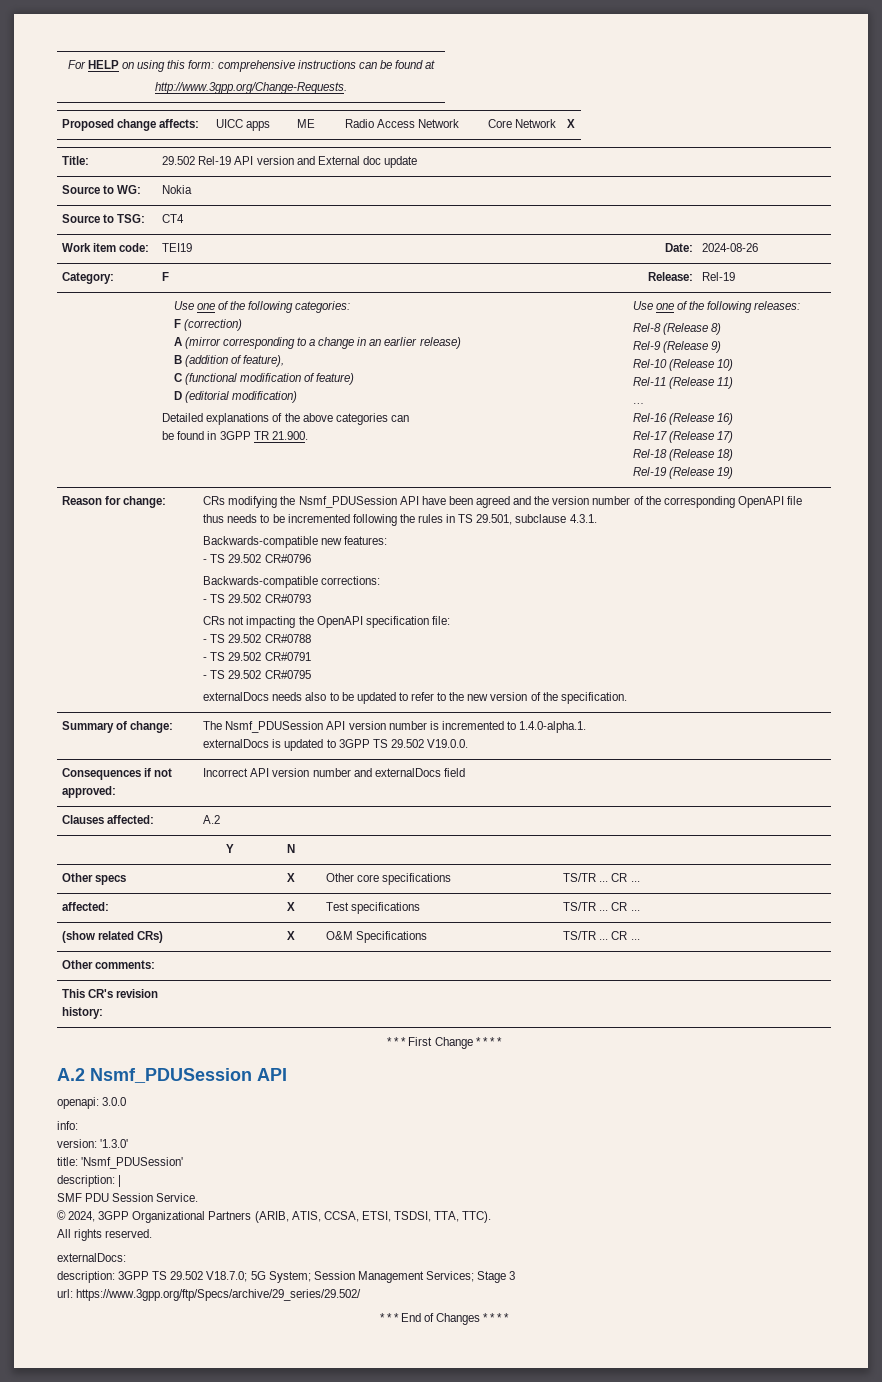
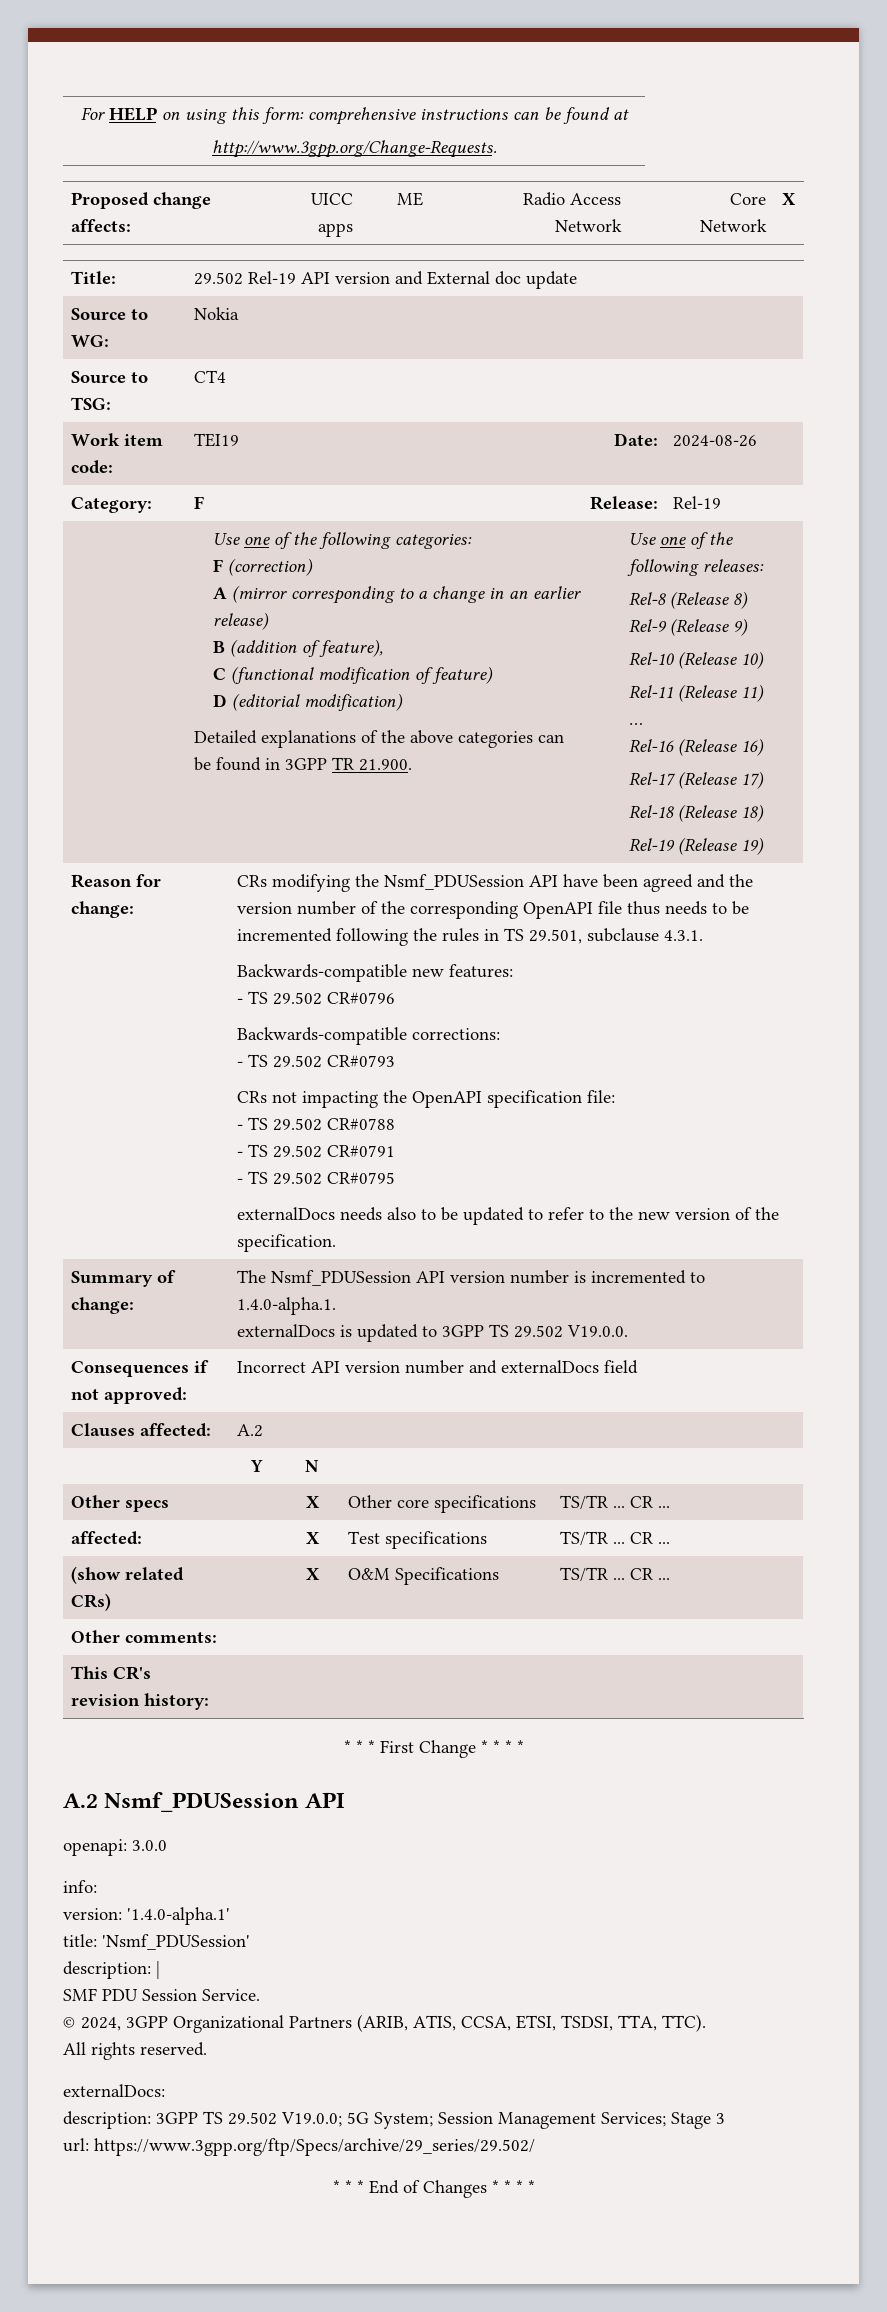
- version: '1.3.0'
+ version: '1.4.0-alpha.1'
- description: 3GPP TS 29.502 V18.7.0; 5G System; Session Management Services; Stage 3
+ description: 3GPP TS 29.502 V19.0.0; 5G System; Session Management Services; Stage 3

